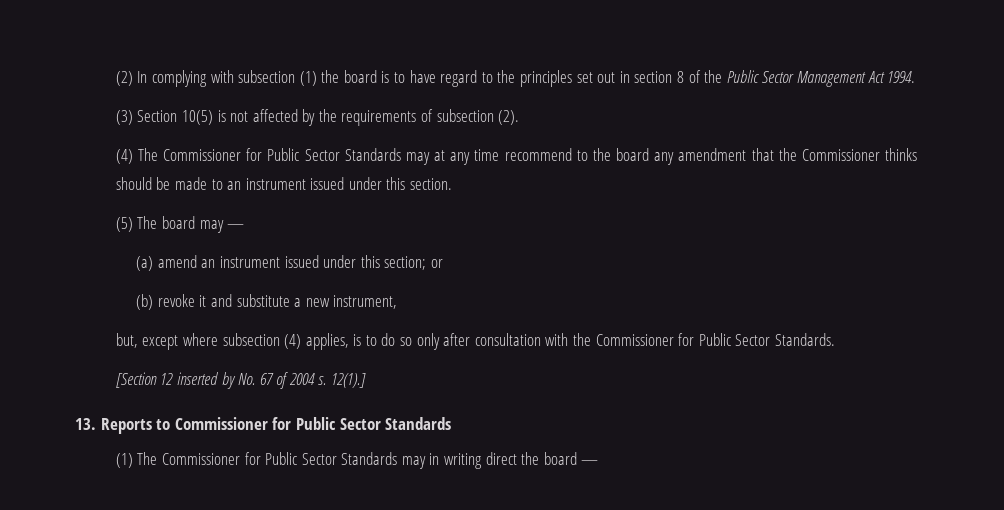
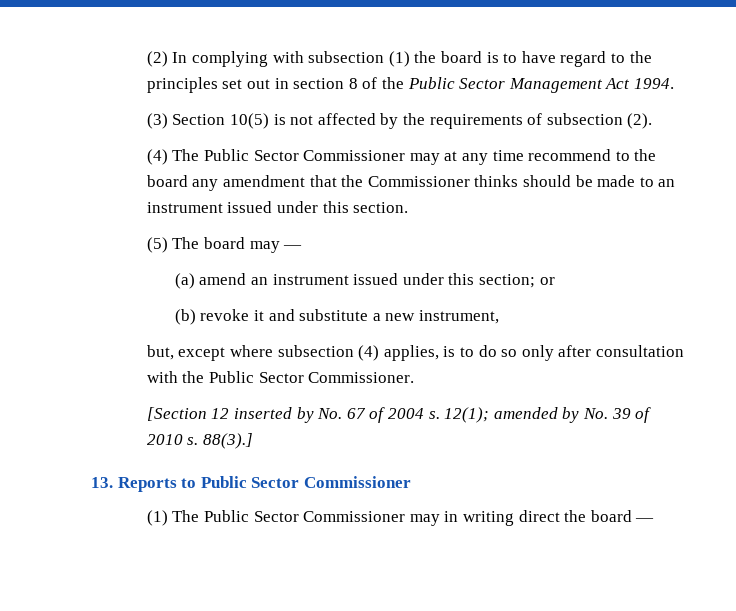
- (4) The Commissioner for Public Sector Standards may at any time recommend to the board any amendment that the Commissioner thinks should be made to an instrument issued under this section.
+ (4) The Public Sector Commissioner may at any time recommend to the board any amendment that the Commissioner thinks should be made to an instrument issued under this section.
- but, except where subsection (4) applies, is to do so only after consultation with the Commissioner for Public Sector Standards.
+ but, except where subsection (4) applies, is to do so only after consultation with the Public Sector Commissioner.
- 12(1).]
+ 12(1); amended by No. 39 of 2010 s. 88(3).]
- 13. Reports to Commissioner for Public Sector Standards
+ 13. Reports to Public Sector Commissioner
- (1) The Commissioner for Public Sector Standards may in writing direct the board —
+ (1) The Public Sector Commissioner may in writing direct the board —

